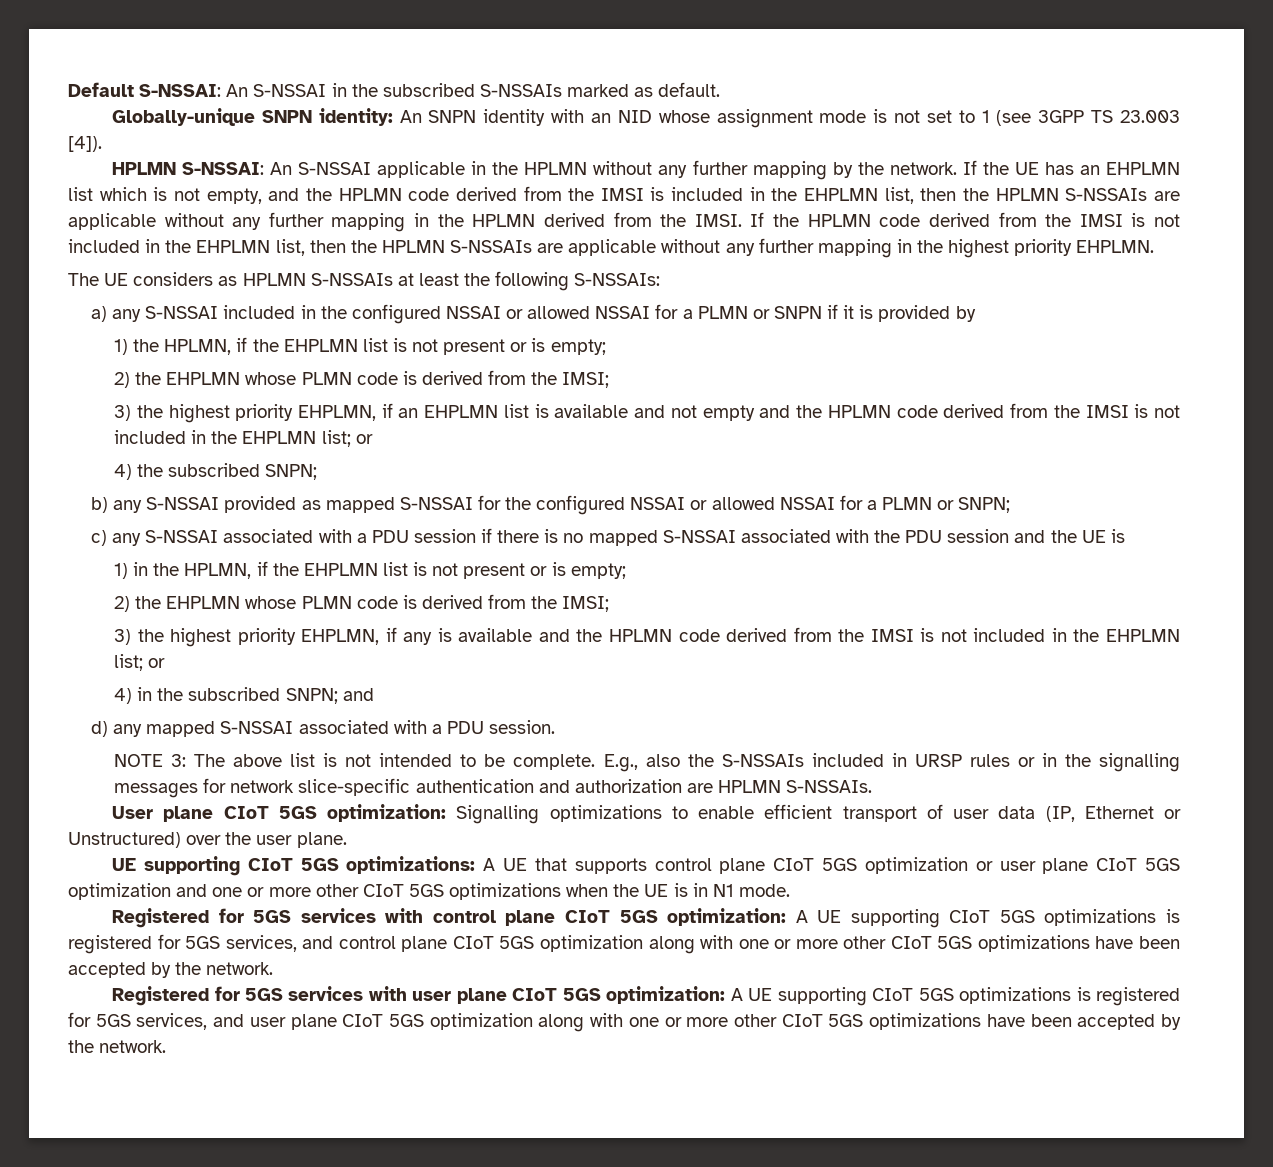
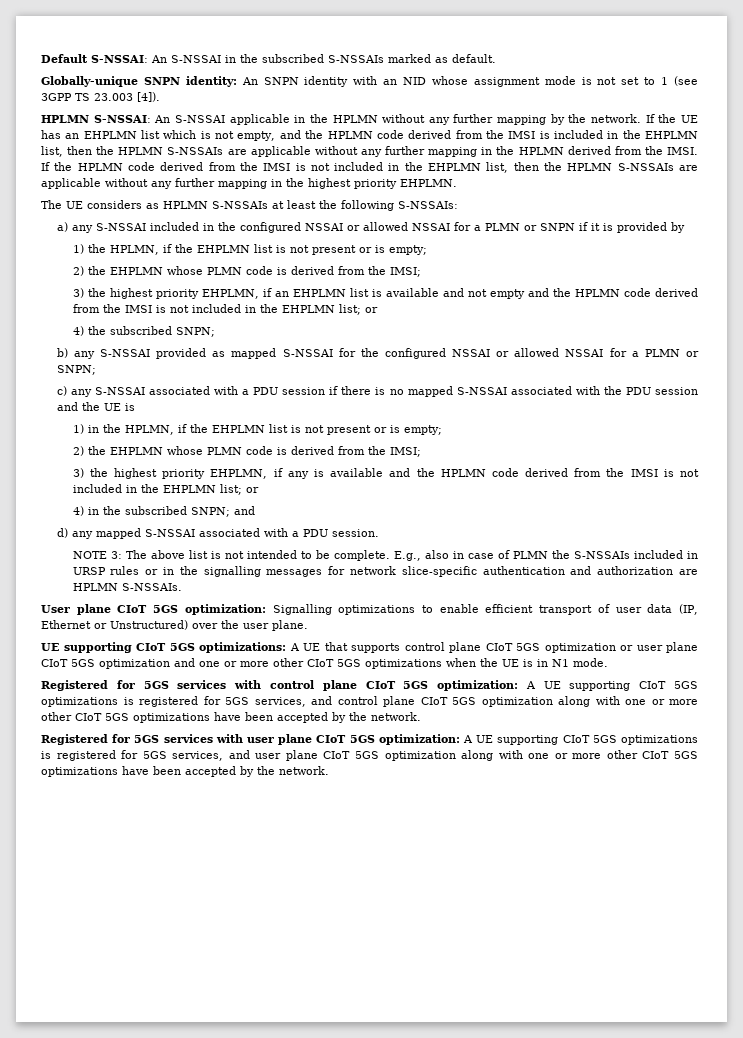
- E.g., also the S-NSSAIs included in URSP rules or in the signalling messages for network slice-specific authentication and authorization are HPLMN S-NSSAIs.
+ E.g., also in case of PLMN the S-NSSAIs included in URSP rules or in the signalling messages for network slice-specific authentication and authorization are HPLMN S-NSSAIs.

